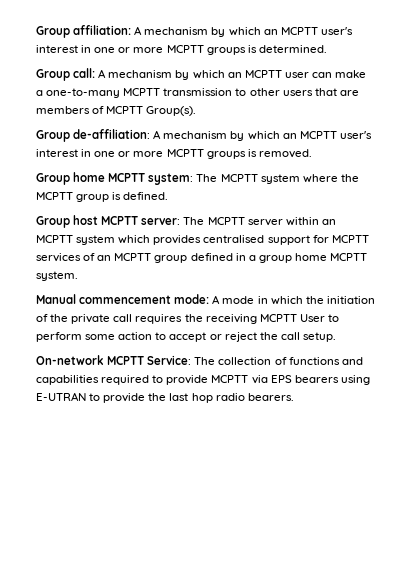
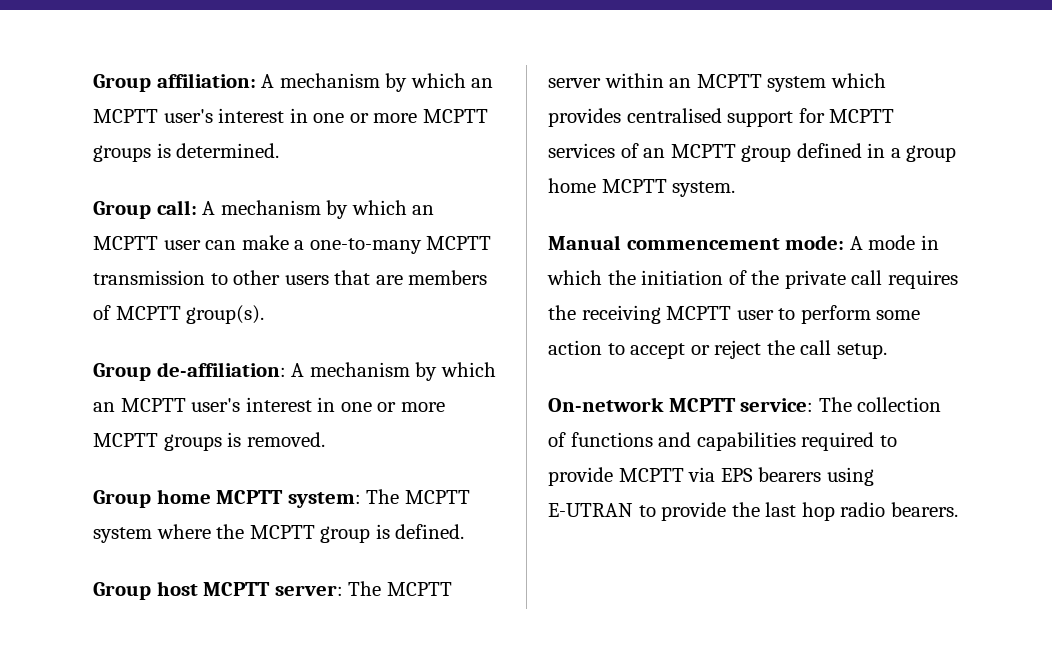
- Group call: A mechanism by which an MCPTT user can make a one-to-many MCPTT transmission to other users that are members of MCPTT Group(s).
+ Group call: A mechanism by which an MCPTT user can make a one-to-many MCPTT transmission to other users that are members of MCPTT group(s).
- Manual commencement mode: A mode in which the initiation of the private call requires the receiving MCPTT User to perform some action to accept or reject the call setup.
+ Manual commencement mode: A mode in which the initiation of the private call requires the receiving MCPTT user to perform some action to accept or reject the call setup.
- On-network MCPTT Service: The collection of functions and capabilities required to provide MCPTT via EPS bearers using E-UTRAN to provide the last hop radio bearers.
+ On-network MCPTT service: The collection of functions and capabilities required to provide MCPTT via EPS bearers using E-UTRAN to provide the last hop radio bearers.

